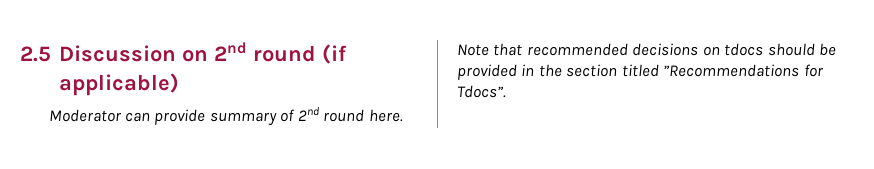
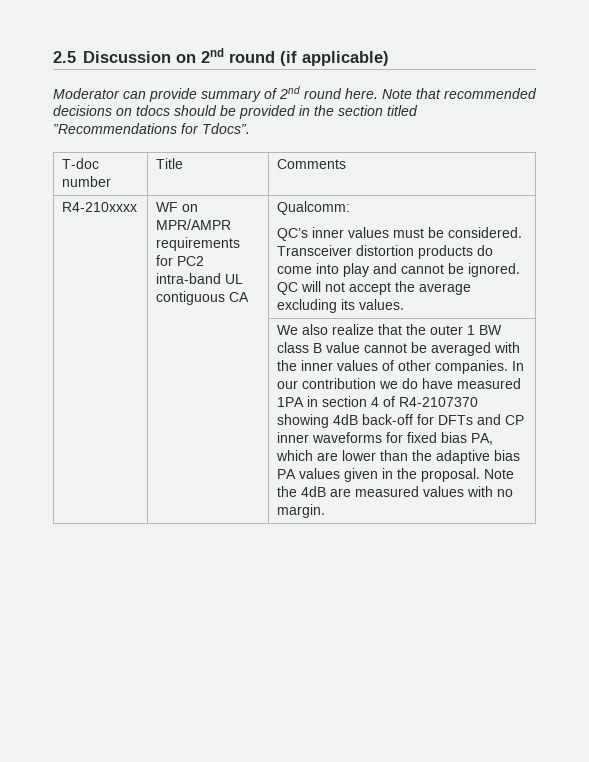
+ T-doc number | Title | Comments
+ R4-210xxxx | WF on MPR/AMPR requirements for PC2 intra-band UL contiguous CA | Qualcomm:
+ QC’s inner values must be considered. Transceiver distortion products do come into play and cannot be ignored. QC will not accept the average excluding its values.
+ | | We also realize that the outer 1 BW class B value cannot be averaged with the inner values of other companies. In our contribution we do have measured 1PA in section 4 of R4-2107370 showing 4dB back-off for DFTs and CP inner waveforms for fixed bias PA, which are lower than the adaptive bias PA values given in the proposal. Note the 4dB are measured values with no margin.

